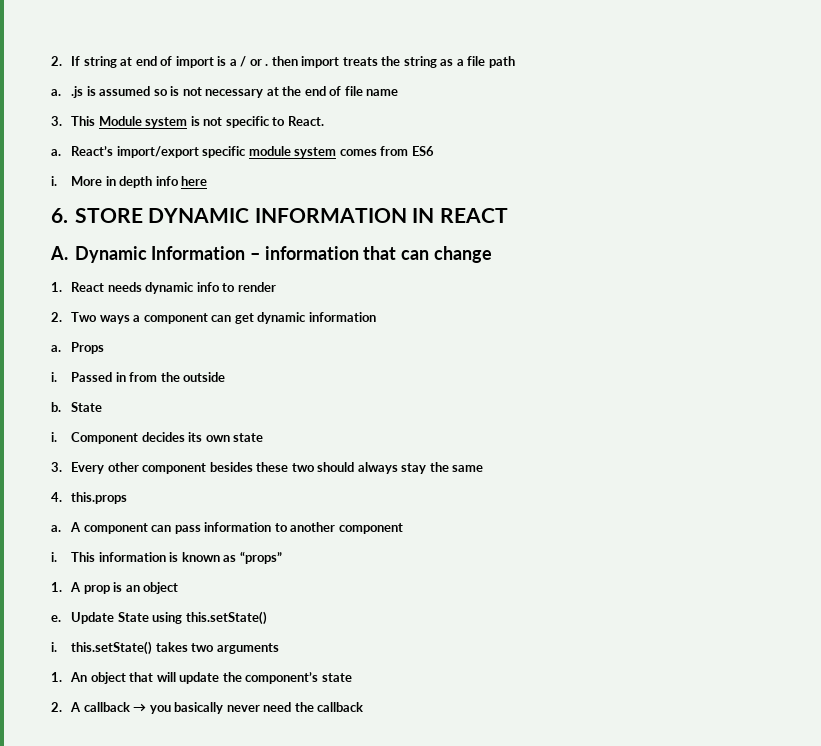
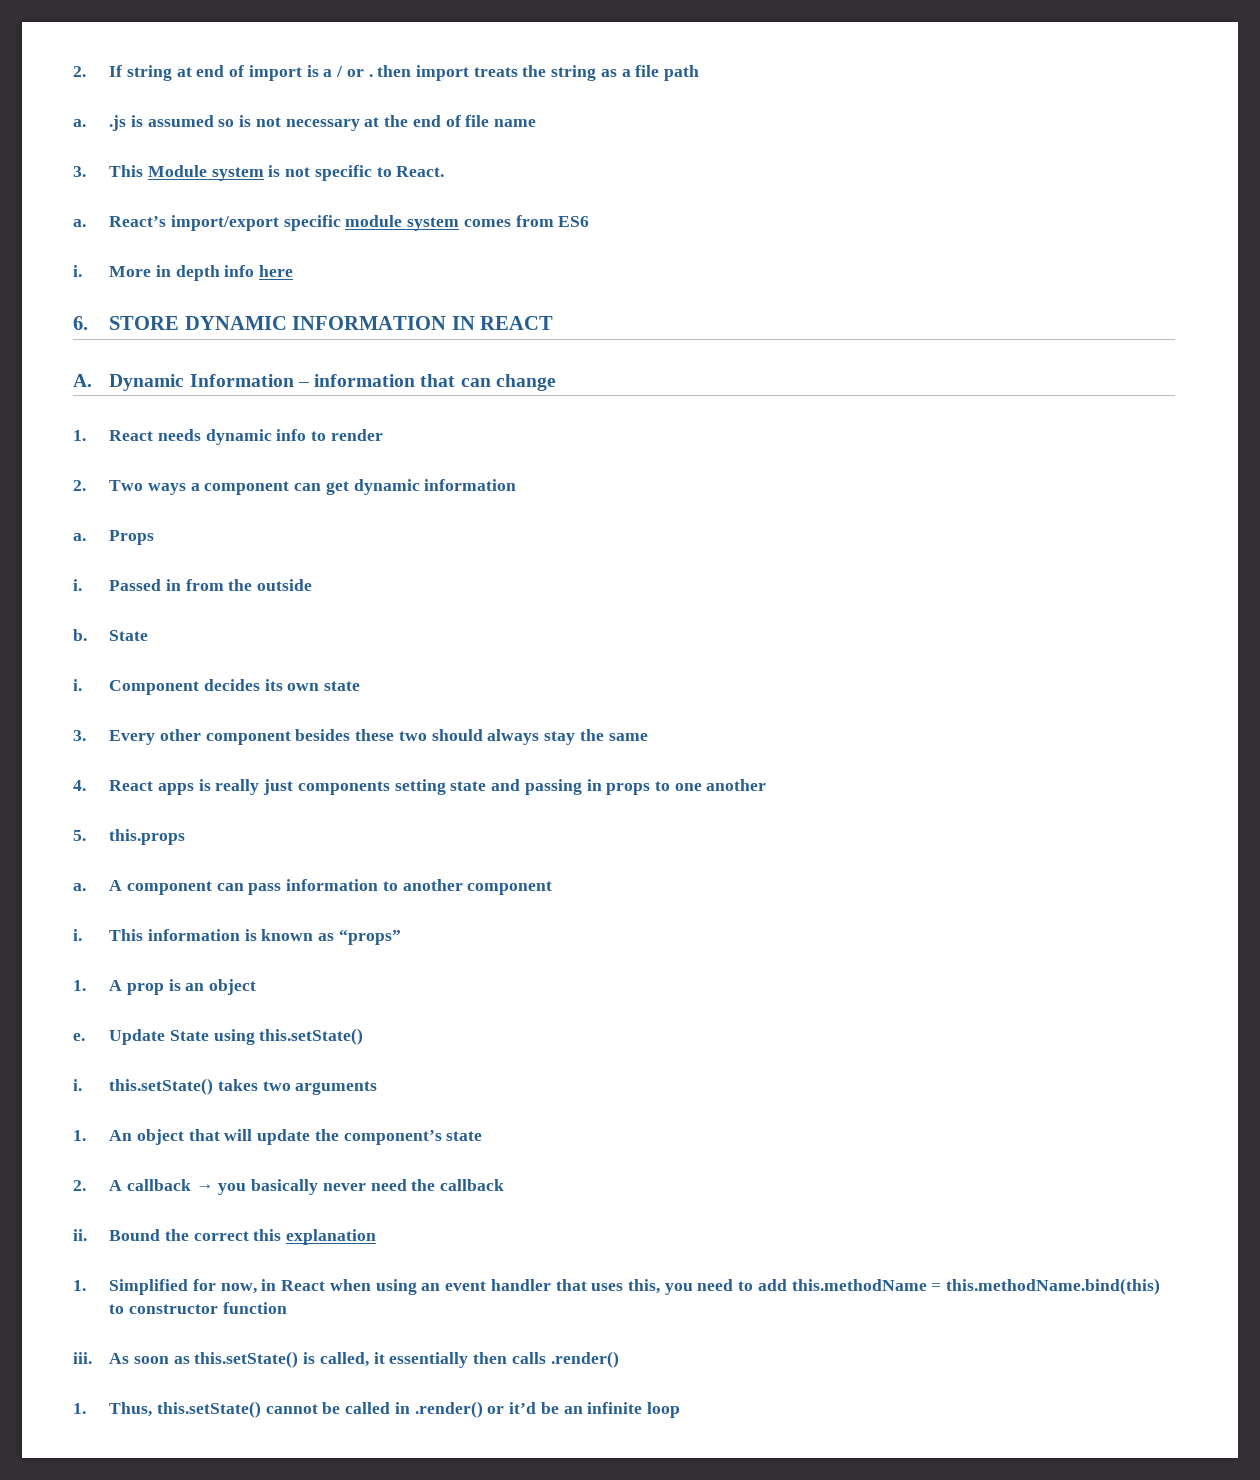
- 4. this.props
+ 4. React apps is really just components setting state and passing in props to one another
+ 5. this.props
+ ii. Bound the correct this explanation
+ 1. Simplified for now, in React when using an event handler that uses this, you need to add this.methodName = this.methodName.bind(this) to constructor function
+ iii. As soon as this.setState() is called, it essentially then calls .render()
+ 1. Thus, this.setState() cannot be called in .render() or it’d be an infinite loop

